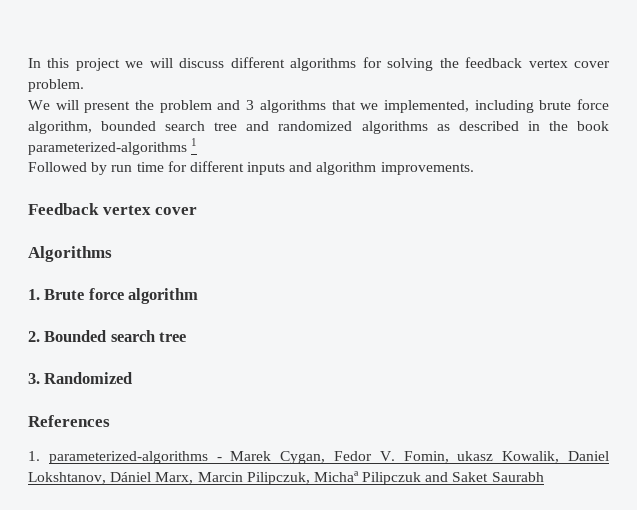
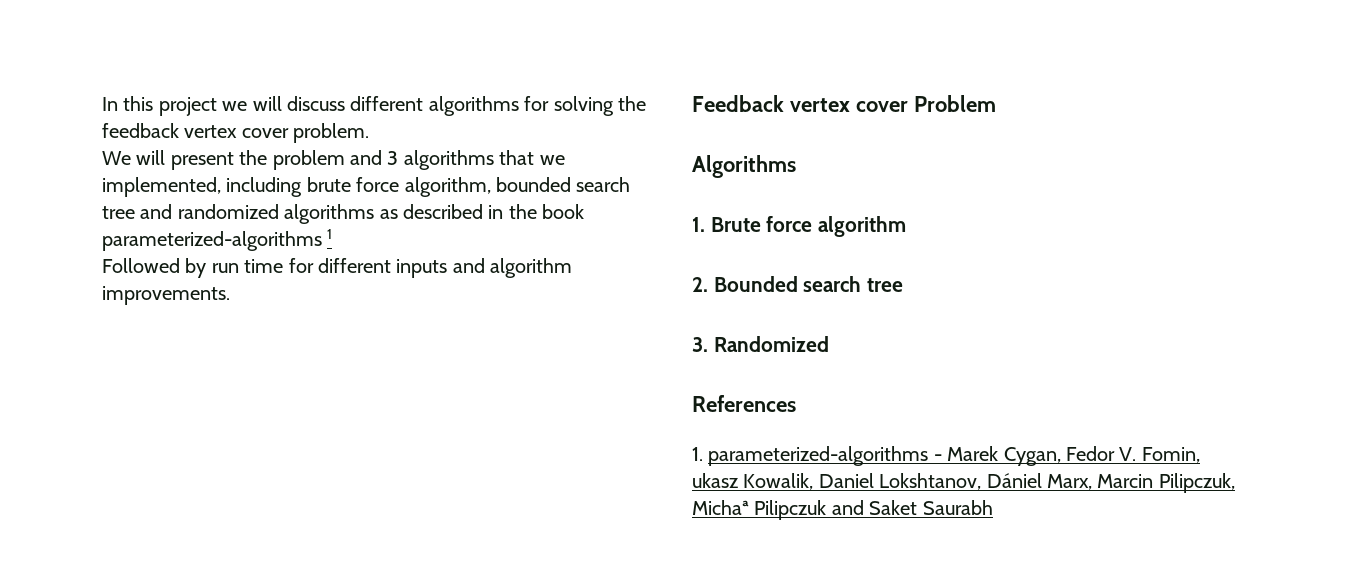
- Feedback vertex cover
+ Feedback vertex cover Problem

